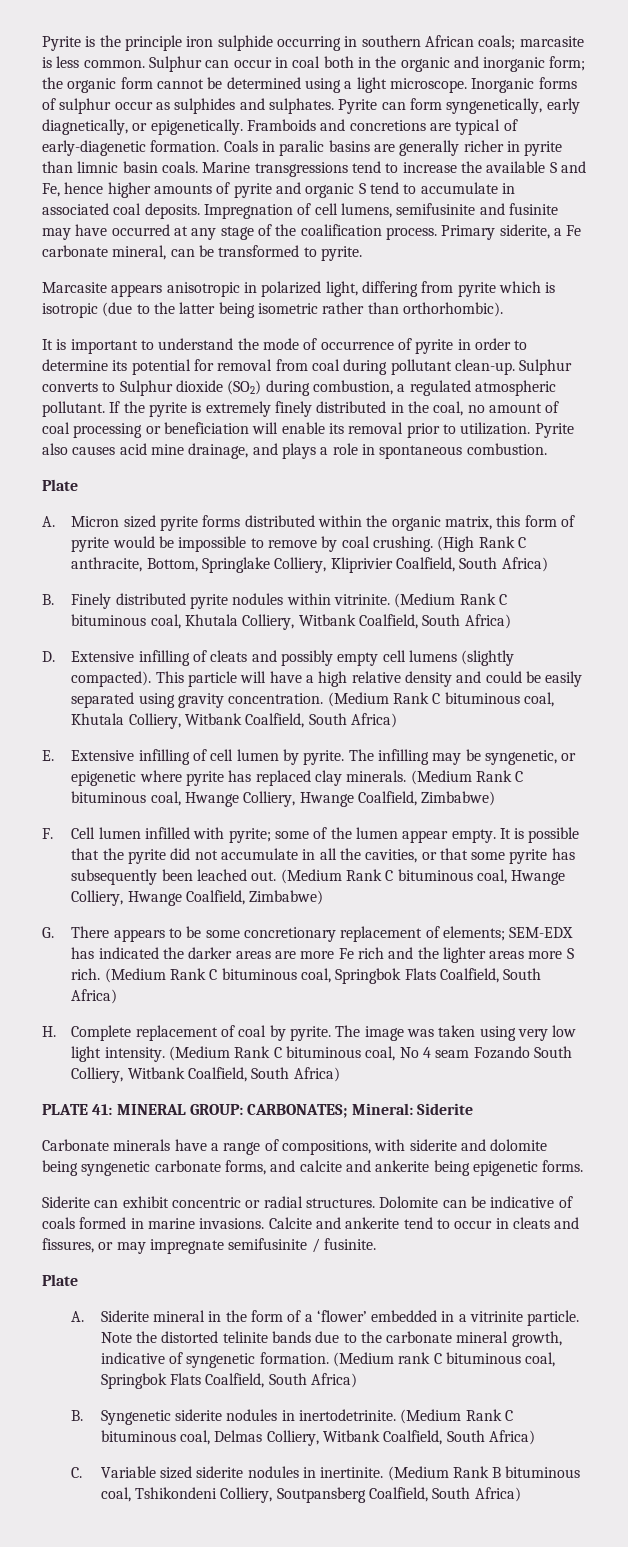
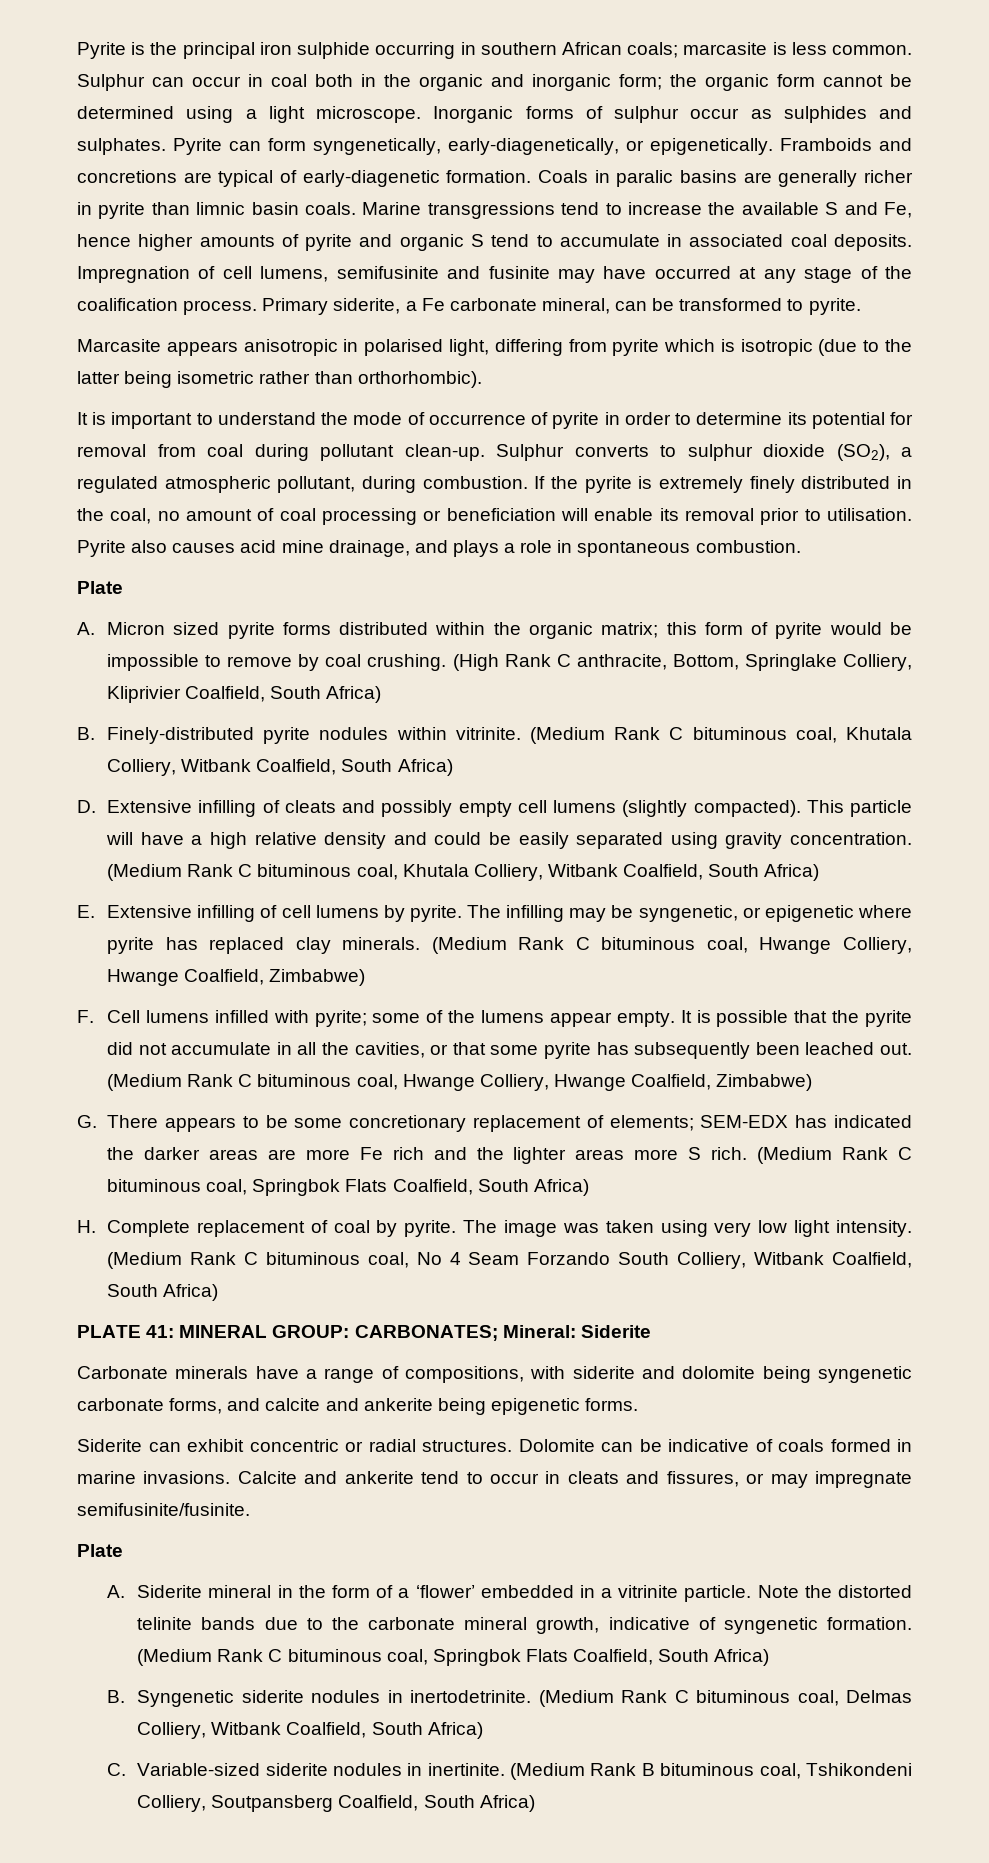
- Pyrite is the principle iron sulphide occurring in southern African coals; marcasite is less common.
+ Pyrite is the principal iron sulphide occurring in southern African coals; marcasite is less common.
- Pyrite can form syngenetically, early diagnetically, or epigenetically.
+ Pyrite can form syngenetically, early-diagenetically, or epigenetically.
- Marcasite appears anisotropic in polarized light, differing from pyrite which is isotropic (due to the latter being isometric rather than orthorhombic).
+ Marcasite appears anisotropic in polarised light, differing from pyrite which is isotropic (due to the latter being isometric rather than orthorhombic).
- Sulphur converts to Sulphur dioxide (SO2) during combustion, a regulated atmospheric pollutant.
+ Sulphur converts to sulphur dioxide (SO2), a regulated atmospheric pollutant, during combustion.
- If the pyrite is extremely finely distributed in the coal, no amount of coal processing or beneficiation will enable its removal prior to utilization.
+ If the pyrite is extremely finely distributed in the coal, no amount of coal processing or beneficiation will enable its removal prior to utilisation.
- A. Micron sized pyrite forms distributed within the organic matrix, this form of pyrite would be impossible to remove by coal crushing.
+ A. Micron sized pyrite forms distributed within the organic matrix; this form of pyrite would be impossible to remove by coal crushing.
- B. Finely distributed pyrite nodules within vitrinite.
+ B. Finely-distributed pyrite nodules within vitrinite.
- E. Extensive infilling of cell lumen by pyrite.
+ E. Extensive infilling of cell lumens by pyrite.
- F. Cell lumen infilled with pyrite; some of the lumen appear empty.
+ F. Cell lumens infilled with pyrite; some of the lumens appear empty.
- (Medium Rank C bituminous coal, No 4 seam Fozando South Colliery, Witbank Coalfield, South Africa)
+ (Medium Rank C bituminous coal, No 4 Seam Forzando South Colliery, Witbank Coalfield, South Africa)
- Calcite and ankerite tend to occur in cleats and fissures, or may impregnate semifusinite / fusinite.
+ Calcite and ankerite tend to occur in cleats and fissures, or may impregnate semifusinite/fusinite.
- Note the distorted telinite bands due to the carbonate mineral growth, indicative of syngenetic formation. (Medium rank C bituminous coal, Springbok Flats Coalfield, South Africa)
+ Note the distorted telinite bands due to the carbonate mineral growth, indicative of syngenetic formation. (Medium Rank C bituminous coal, Springbok Flats Coalfield, South Africa)
- C. Variable sized siderite nodules in inertinite.
+ C. Variable-sized siderite nodules in inertinite.

